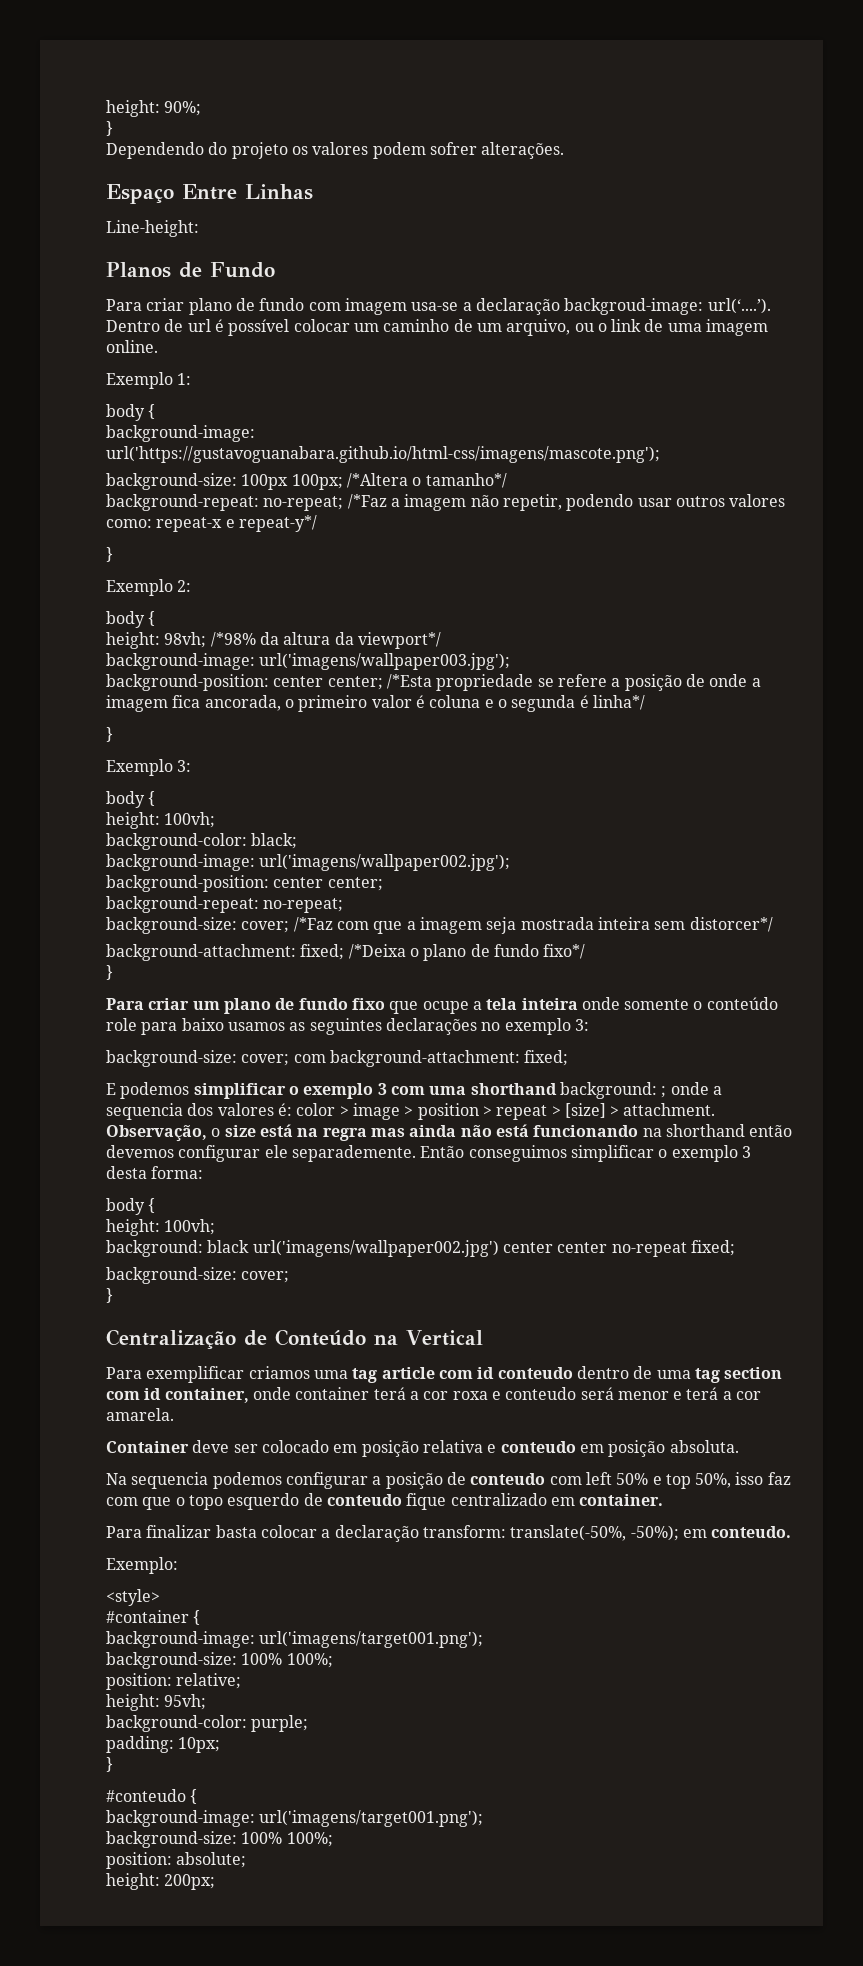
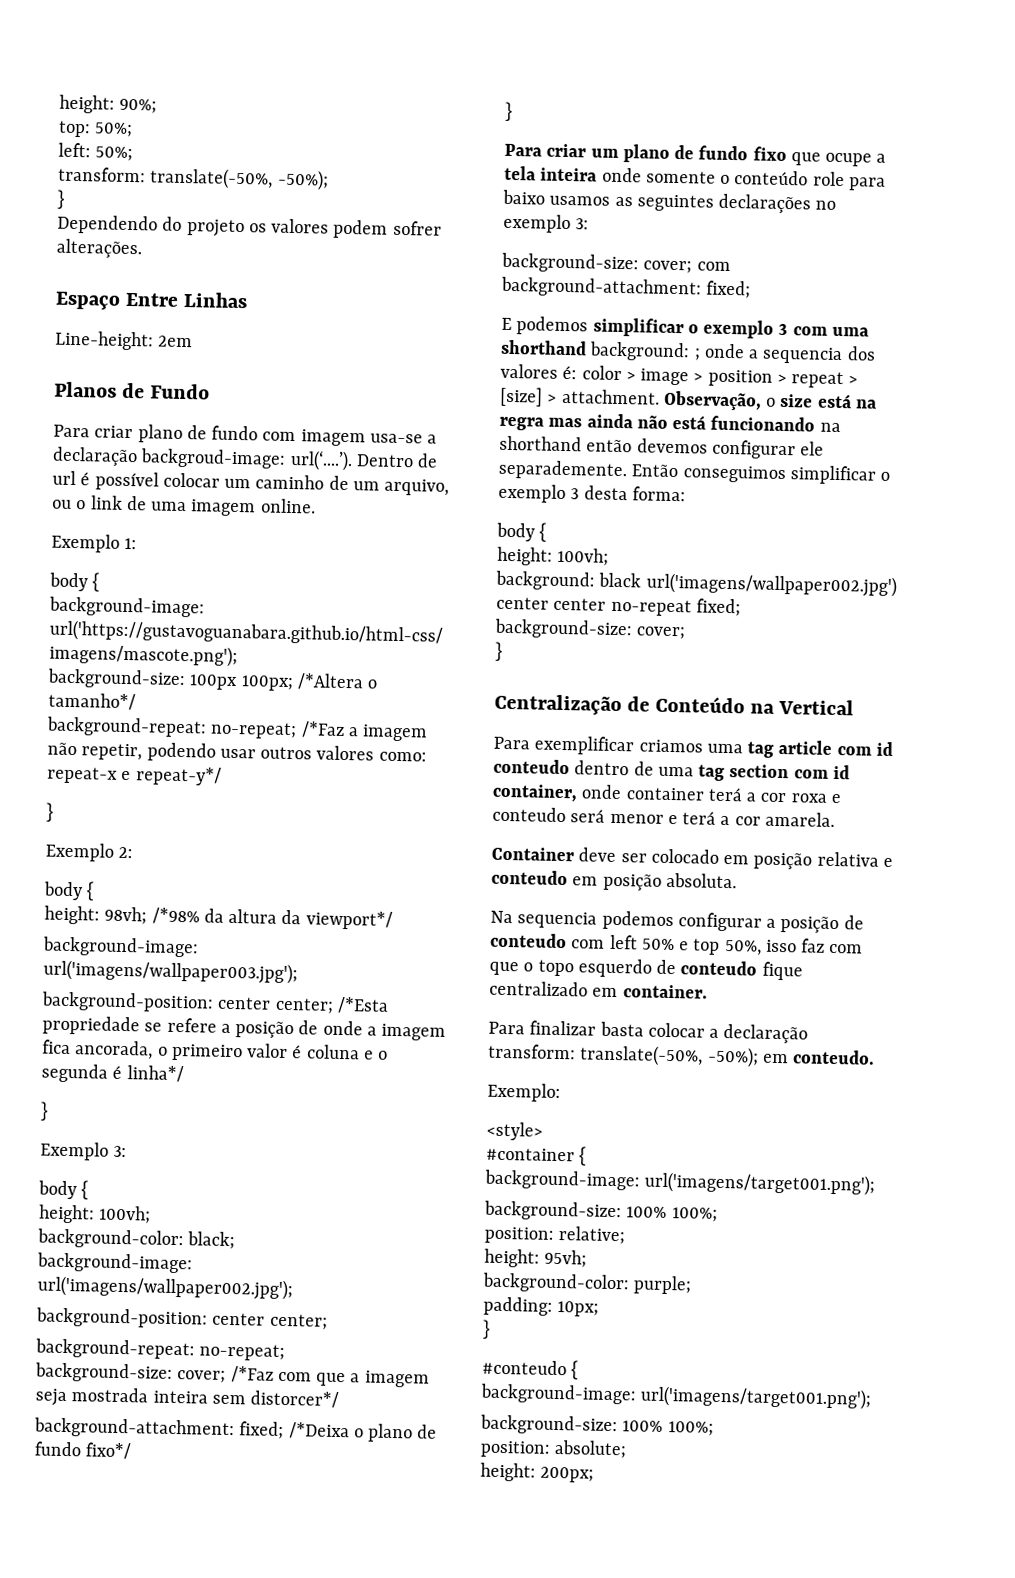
+ top: 50%;
+ left: 50%;
+ transform: translate(-50%, -50%);
- Line-height:
+ Line-height: 2em

